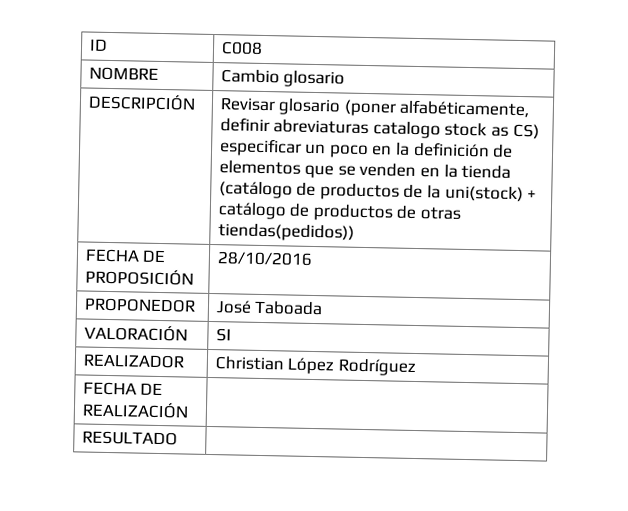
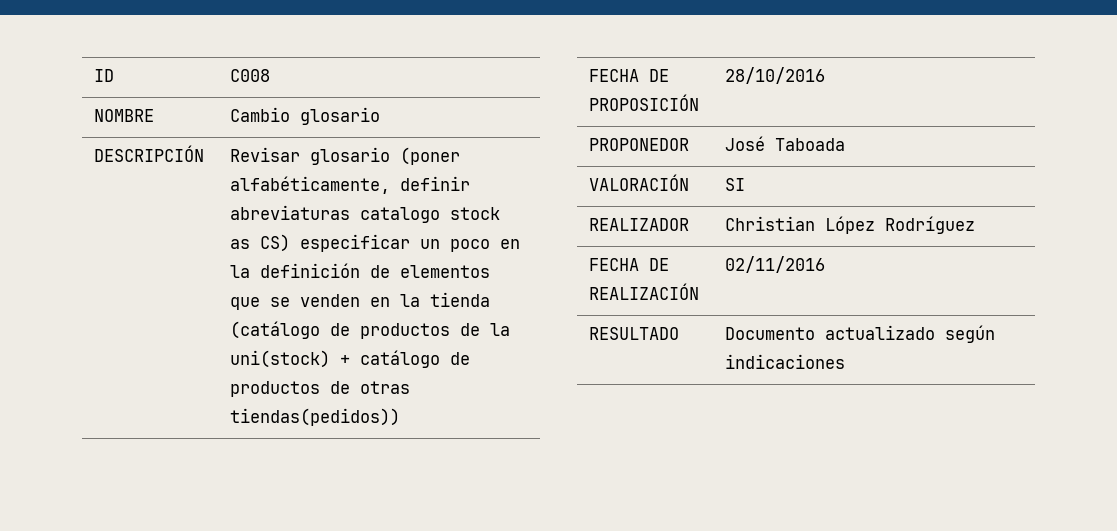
- FECHA DE REALIZACIÓN |
+ FECHA DE REALIZACIÓN | 02/11/2016
- RESULTADO |
+ RESULTADO | Documento actualizado según indicaciones

